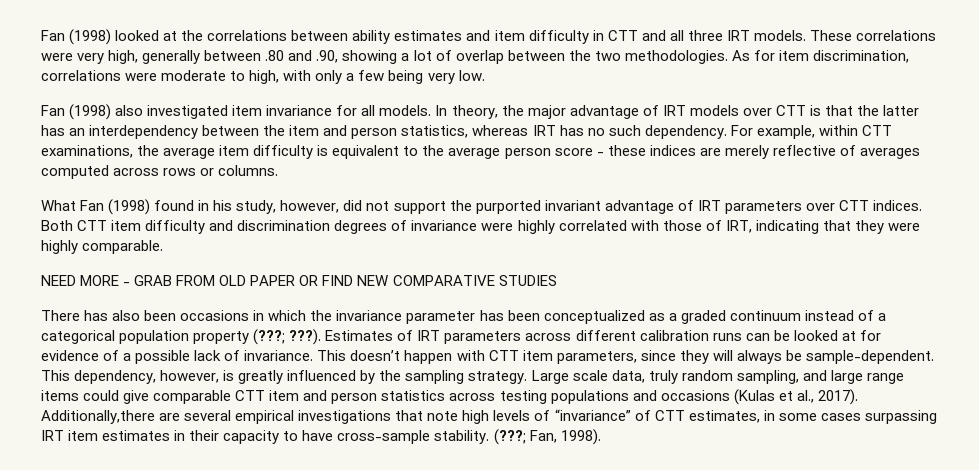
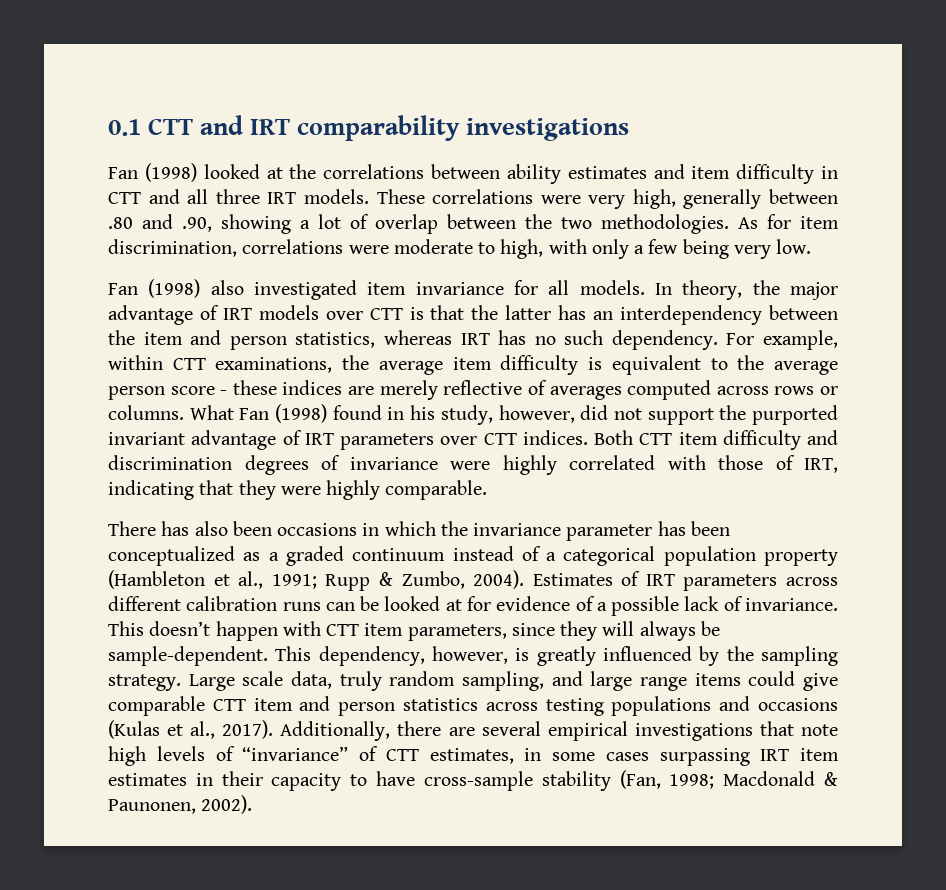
+ 0.1 CTT and IRT comparability investigations
- For example, within CTT examinations, the average item difficulty is equivalent to the average person score - these indices are merely reflective of averages computed across rows or columns.
- What Fan (1998) found in his study, however, did not support the purported invariant advantage of IRT parameters over CTT indices.
+ For example, within CTT examinations, the average item difficulty is equivalent to the average person score - these indices are merely reflective of averages computed across rows or columns. What Fan (1998) found in his study, however, did not support the purported invariant advantage of IRT parameters over CTT indices.
- NEED MORE - GRAB FROM OLD PAPER OR FIND NEW COMPARATIVE STUDIES
- There has also been occasions in which the invariance parameter has been conceptualized as a graded continuum instead of a categorical population property (???; ???).
+ There has also been occasions in which the invariance parameter has been conceptualized as a graded continuum instead of a categorical population property (Hambleton et al., 1991; Rupp & Zumbo, 2004).
- Additionally,there are several empirical investigations that note high levels of “invariance” of CTT estimates, in some cases surpassing IRT item estimates in their capacity to have cross-sample stability. (???; Fan, 1998).
+ Additionally, there are several empirical investigations that note high levels of “invariance” of CTT estimates, in some cases surpassing IRT item estimates in their capacity to have cross-sample stability (Fan, 1998; Macdonald & Paunonen, 2002).

